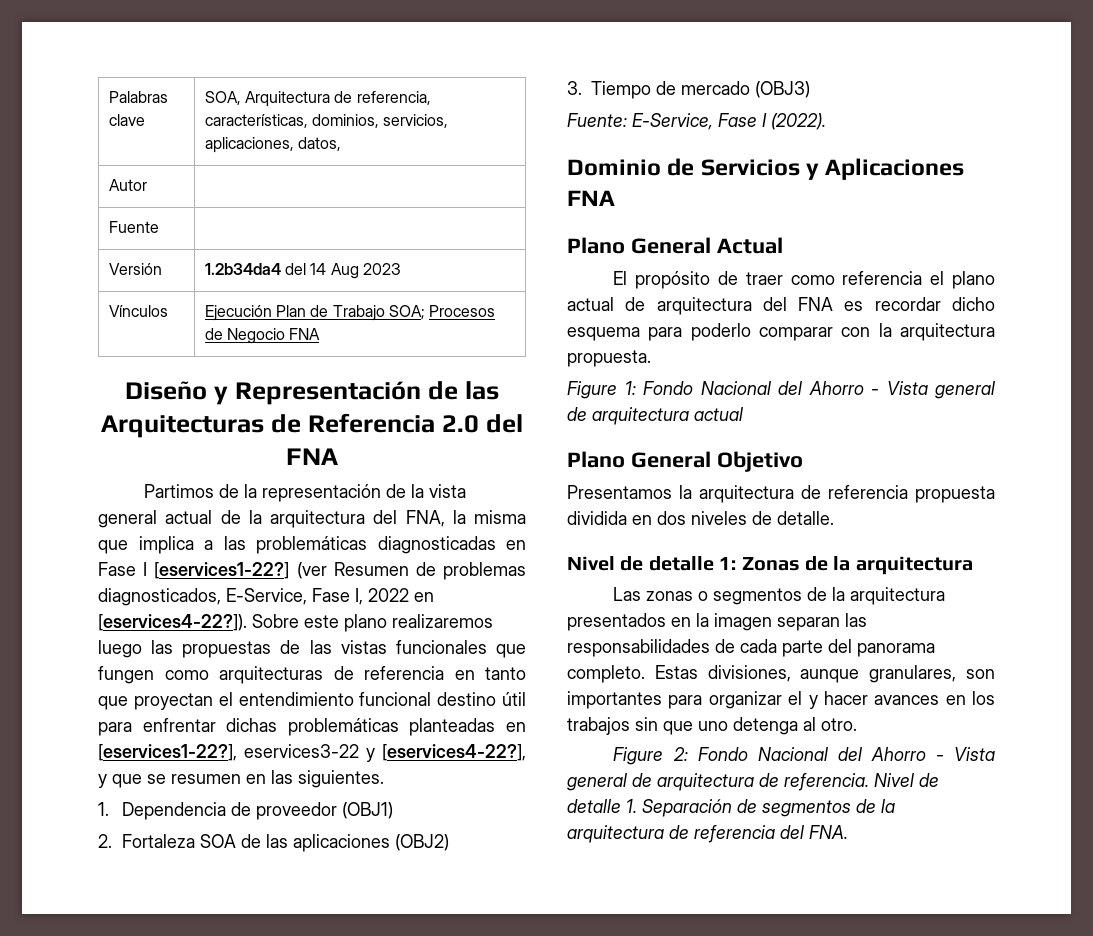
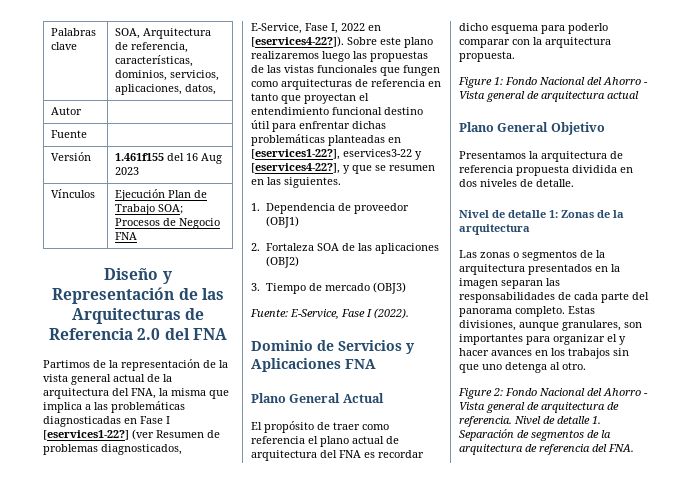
- Versión | 1.2b34da4 del 14 Aug 2023
+ Versión | 1.461f155 del 16 Aug 2023

